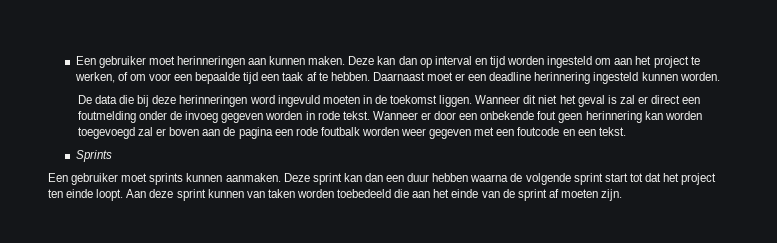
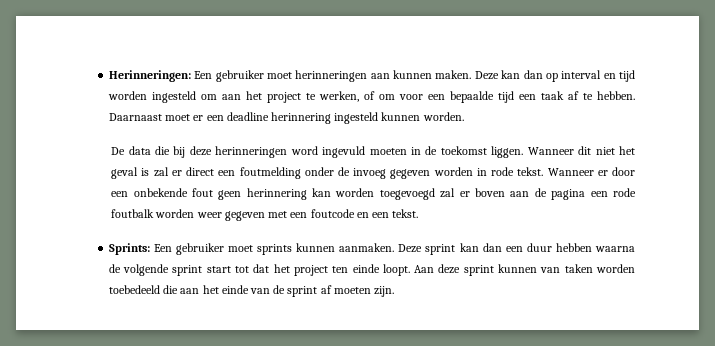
- Een gebruiker moet herinneringen aan kunnen maken.
+ Herinneringen: Een gebruiker moet herinneringen aan kunnen maken.
- Sprints
- Een gebruiker moet sprints kunnen aanmaken.
+ Sprints: Een gebruiker moet sprints kunnen aanmaken.

